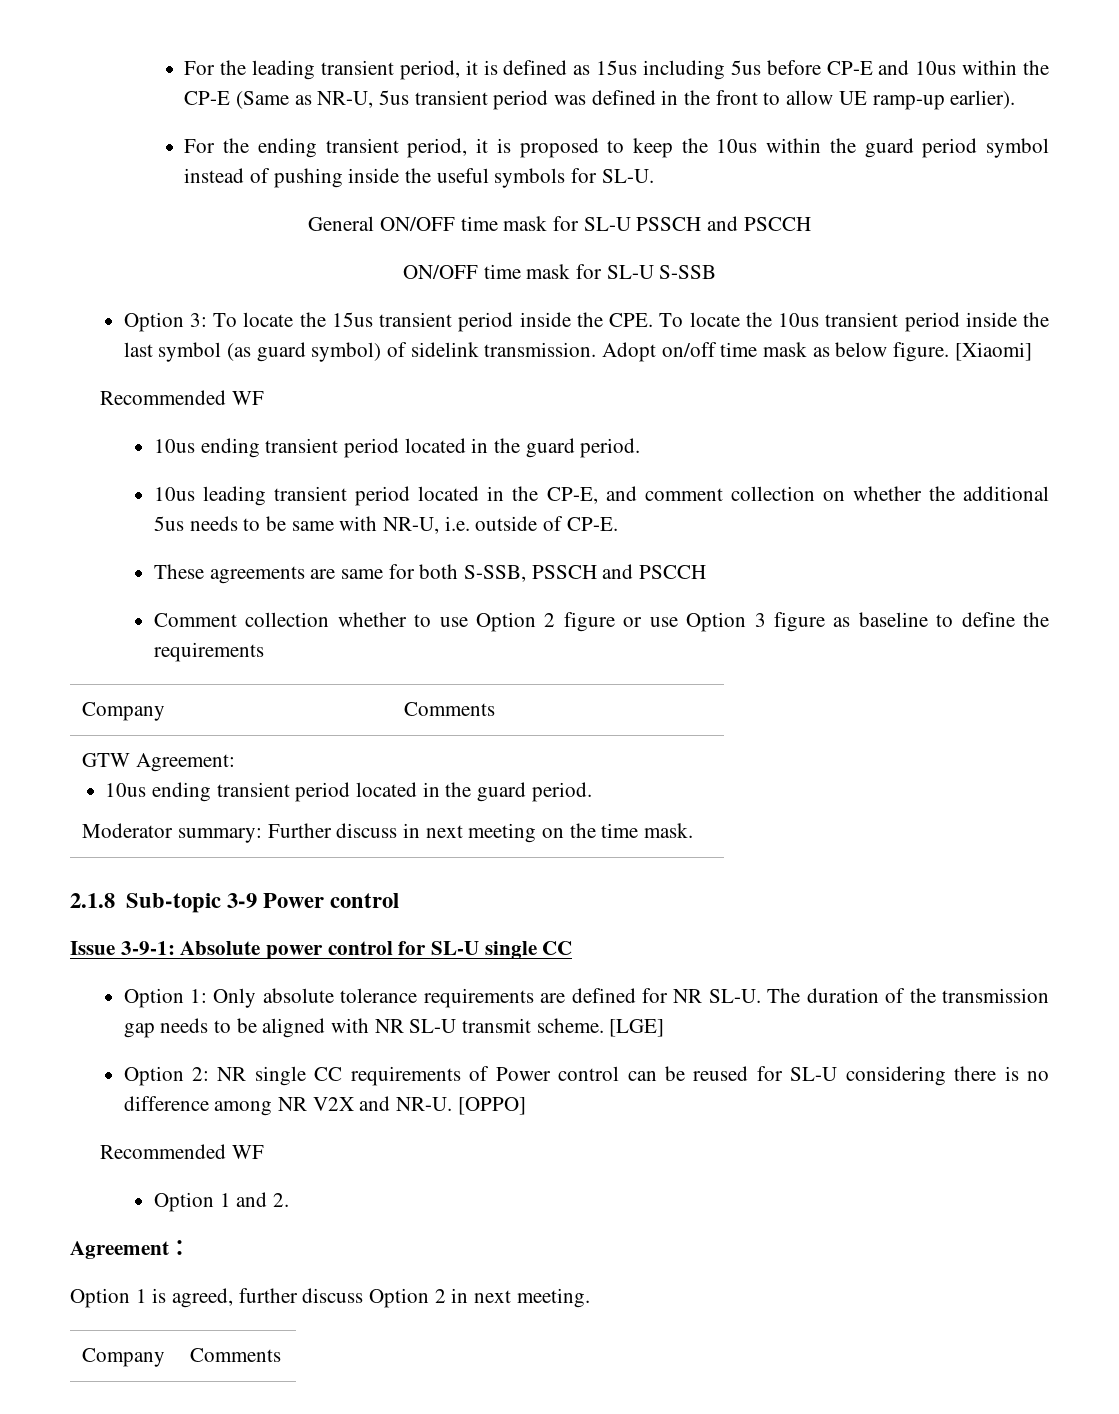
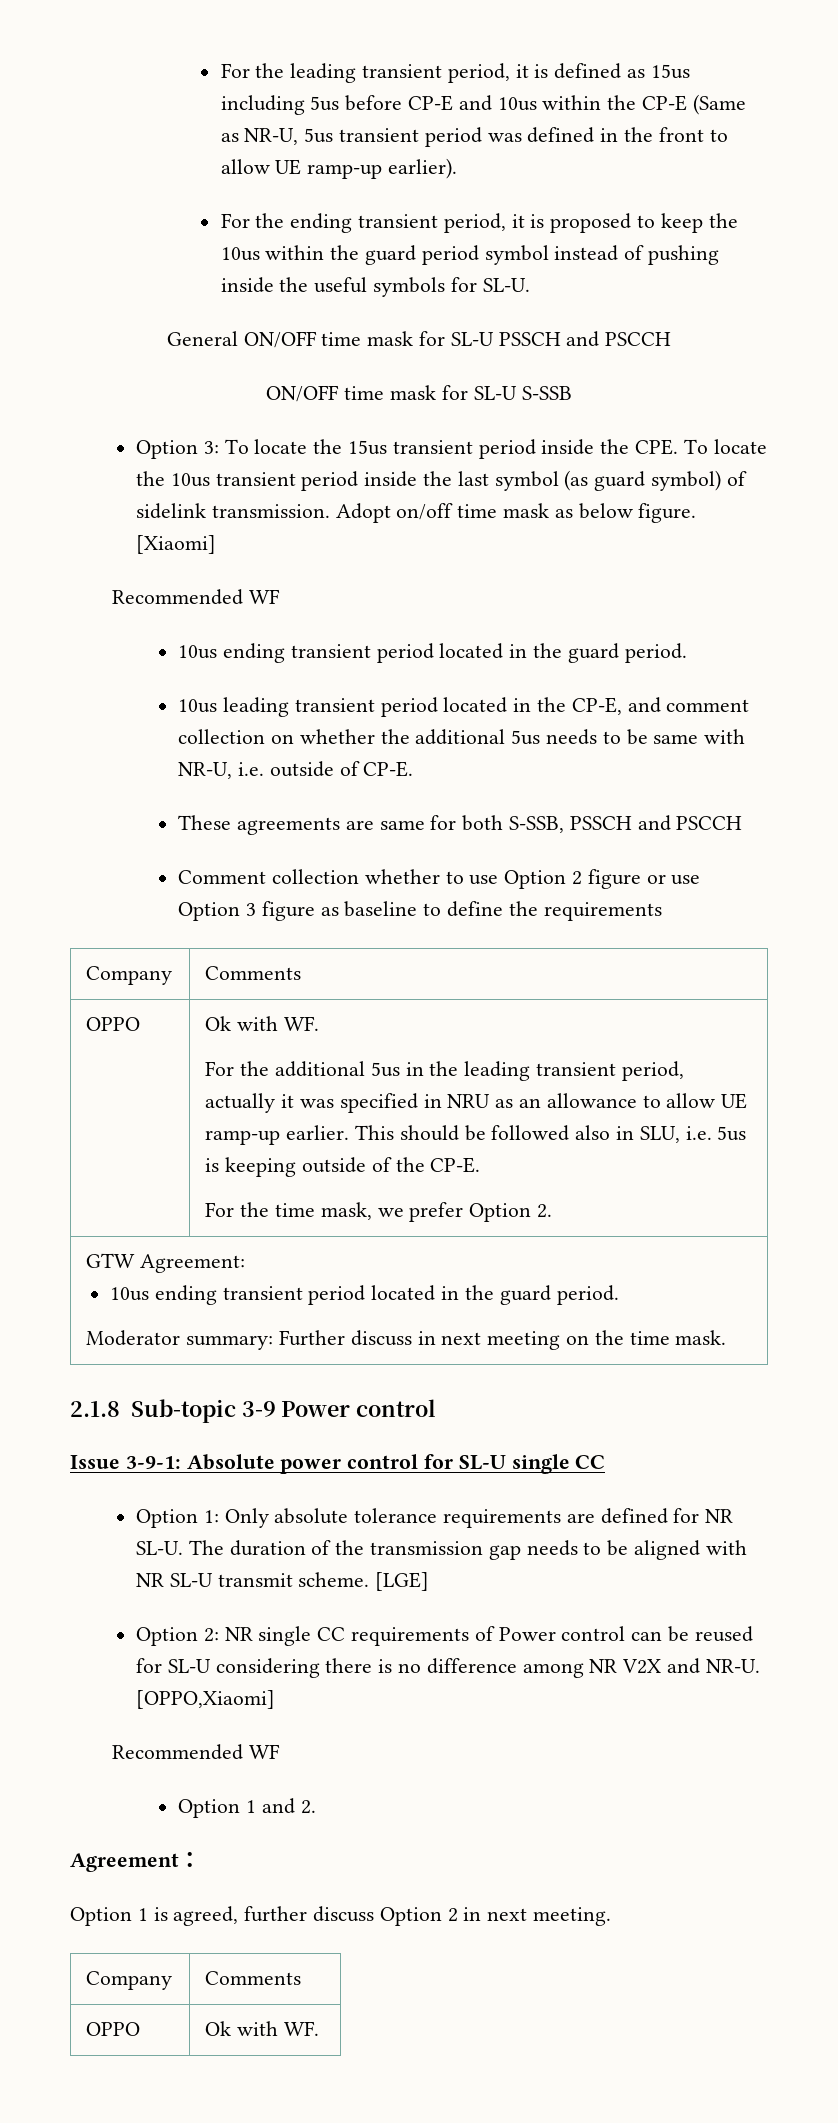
  Comment collection whether to use Option 2 figure or use Option 3 figure as baseline to define the requirements
  Company | Comments
+ OPPO | Ok with WF.
+ For the additional 5us in the leading transient period, actually it was specified in NRU as an allowance to allow UE ramp-up earlier. This should be followed also in SLU, i.e. 5us is keeping outside of the CP-E.
+ For the time mask, we prefer Option 2.
- [OPPO]
+ [OPPO,Xiaomi]
  Option 1 is agreed, further discuss Option 2 in next meeting.
  Company | Comments
+ OPPO | Ok with WF.

